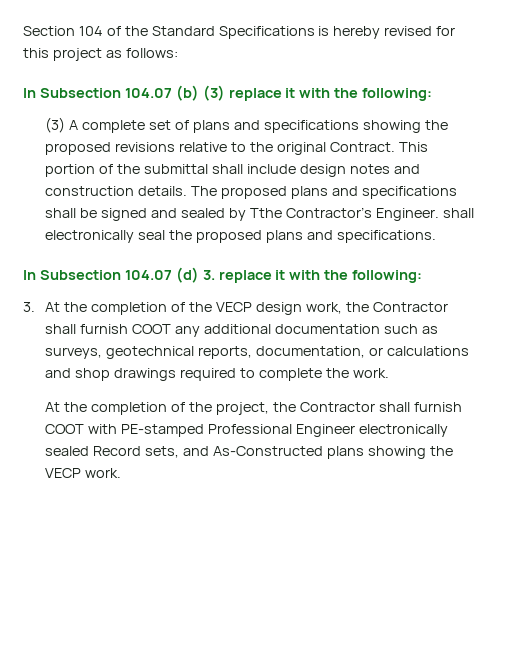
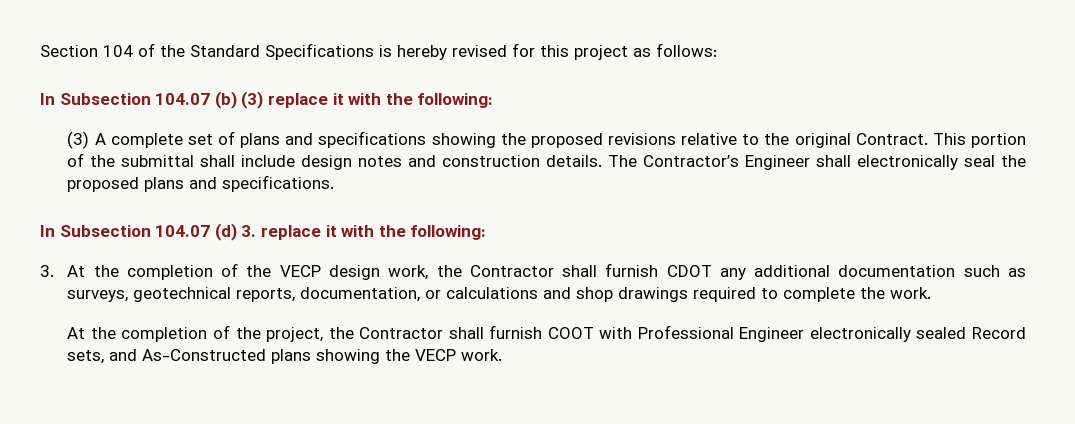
- The proposed plans and specifications shall be signed and sealed by Tthe Contractor’s Engineer. shall electronically seal the proposed plans and specifications.
+ The Contractor’s Engineer shall electronically seal the proposed plans and specifications.
- 3. At the completion of the VECP design work, the Contractor shall furnish COOT any additional documentation such as surveys, geotechnical reports, documentation, or calculations and shop drawings required to complete the work.
+ 3. At the completion of the VECP design work, the Contractor shall furnish CDOT any additional documentation such as surveys, geotechnical reports, documentation, or calculations and shop drawings required to complete the work.
- At the completion of the project, the Contractor shall furnish COOT with PE-stamped Professional Engineer electronically sealed Record sets, and As-Constructed plans showing the VECP work.
+ At the completion of the project, the Contractor shall furnish COOT with Professional Engineer electronically sealed Record sets, and As-Constructed plans showing the VECP work.

